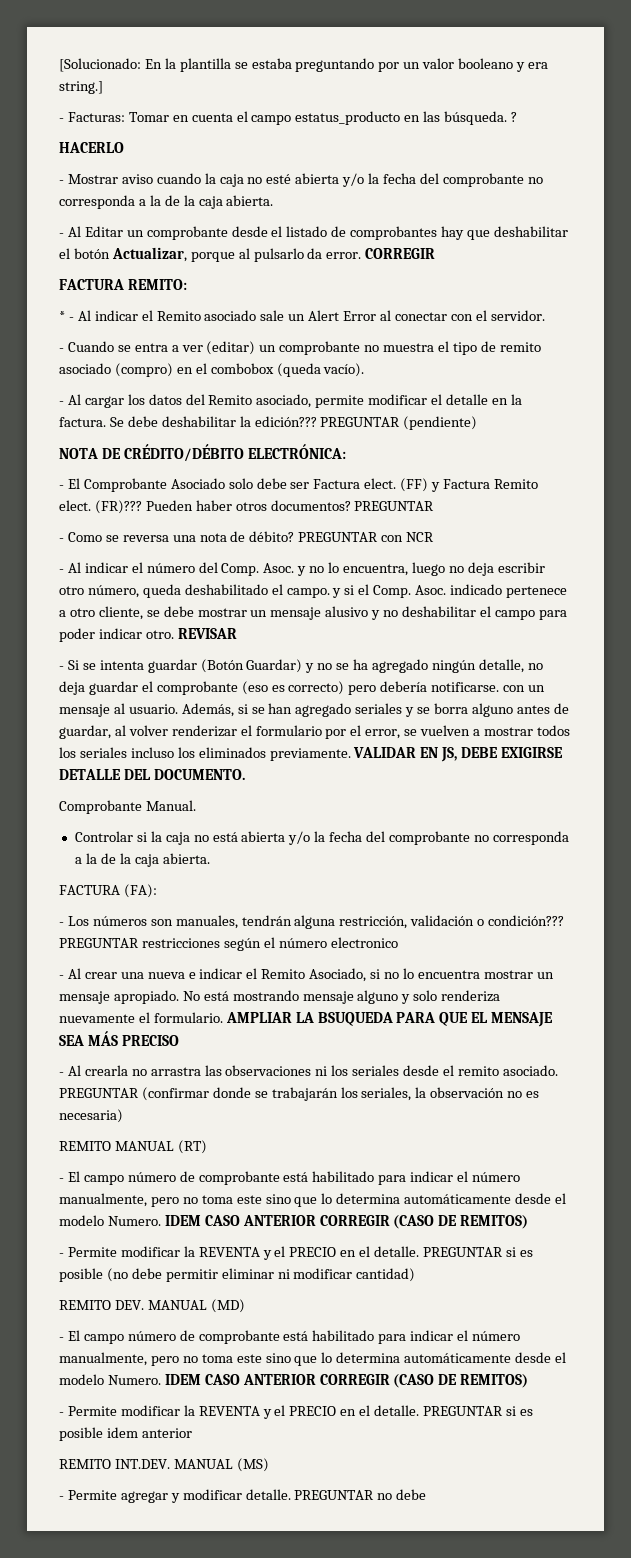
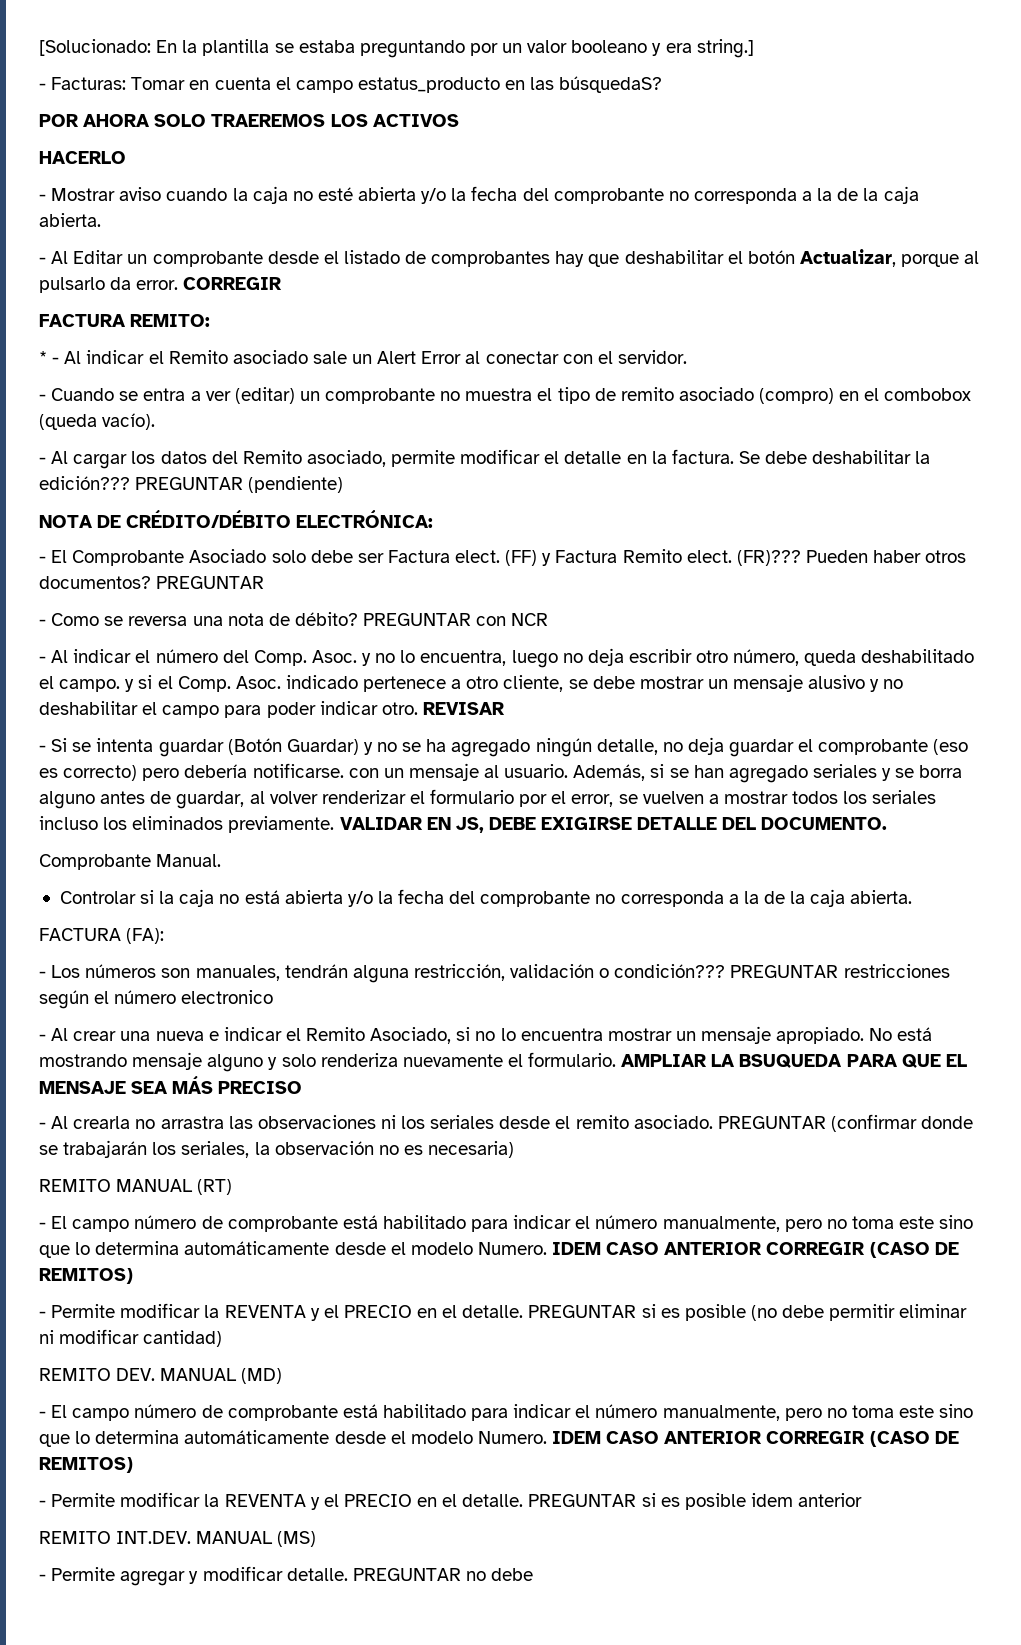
- - Facturas: Tomar en cuenta el campo estatus_producto en las búsqueda. ?
+ - Facturas: Tomar en cuenta el campo estatus_producto en las búsquedaS?
+ POR AHORA SOLO TRAEREMOS LOS ACTIVOS

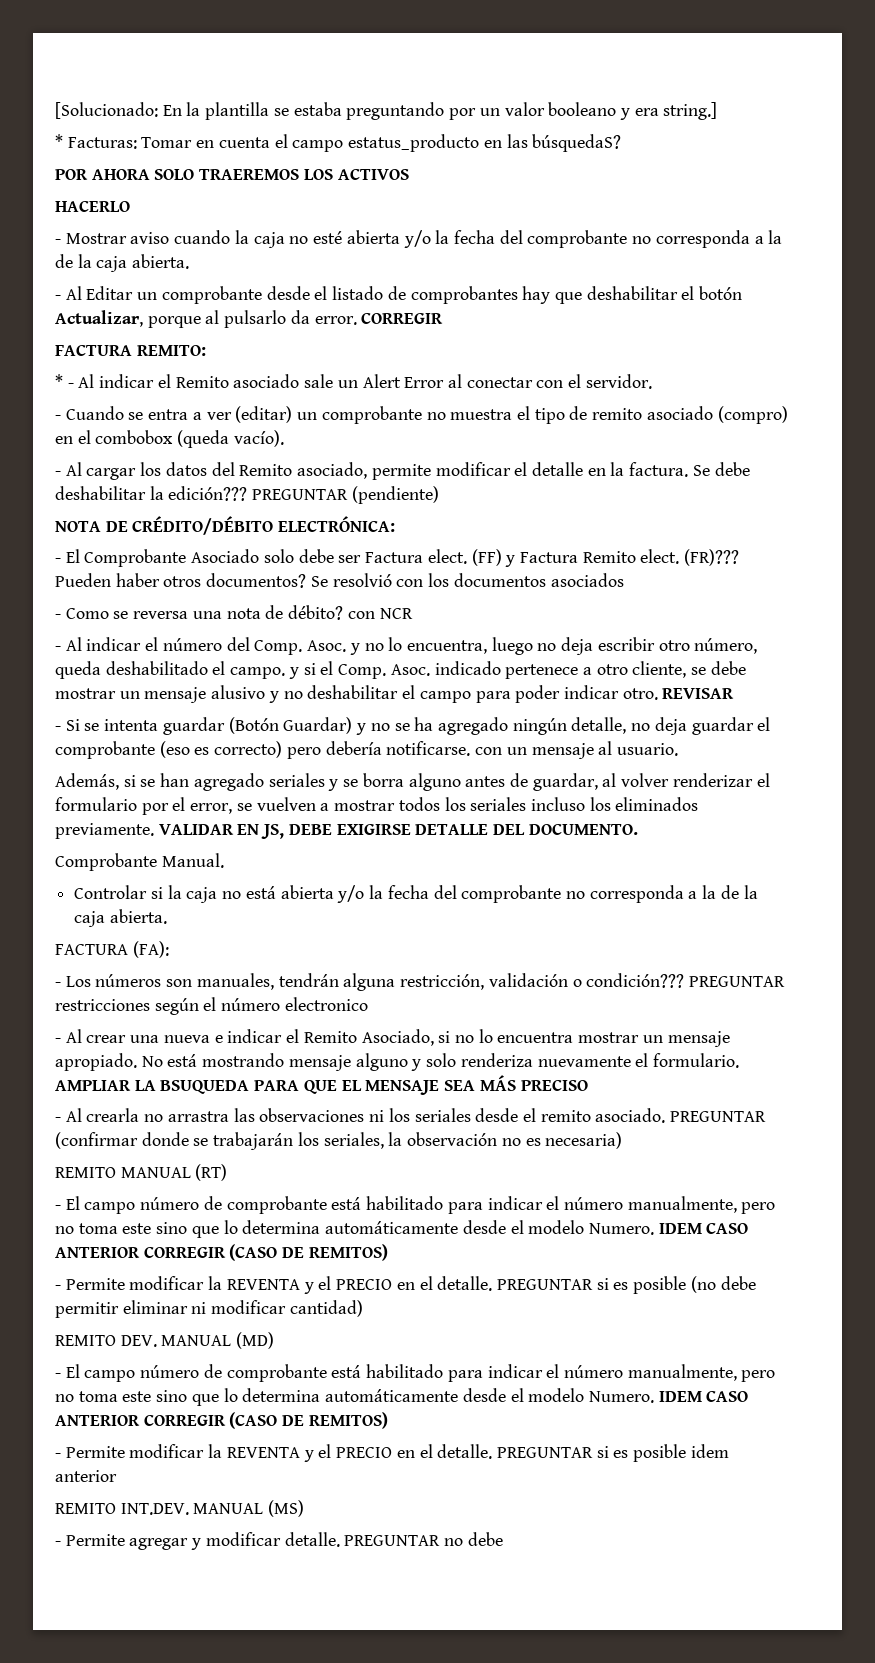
- - Facturas: Tomar en cuenta el campo estatus_producto en las búsquedaS?
+ * Facturas: Tomar en cuenta el campo estatus_producto en las búsquedaS?
- Pueden haber otros documentos? PREGUNTAR
+ Pueden haber otros documentos? Se resolvió con los documentos asociados
- - Como se reversa una nota de débito? PREGUNTAR con NCR
+ - Como se reversa una nota de débito? con NCR
- - Si se intenta guardar (Botón Guardar) y no se ha agregado ningún detalle, no deja guardar el comprobante (eso es correcto) pero debería notificarse. con un mensaje al usuario. Además, si se han agregado seriales y se borra alguno antes de guardar, al volver renderizar el formulario por el error, se vuelven a mostrar todos los seriales incluso los eliminados previamente.
+ - Si se intenta guardar (Botón Guardar) y no se ha agregado ningún detalle, no deja guardar el comprobante (eso es correcto) pero debería notificarse. con un mensaje al usuario.
+ Además, si se han agregado seriales y se borra alguno antes de guardar, al volver renderizar el formulario por el error, se vuelven a mostrar todos los seriales incluso los eliminados previamente.

